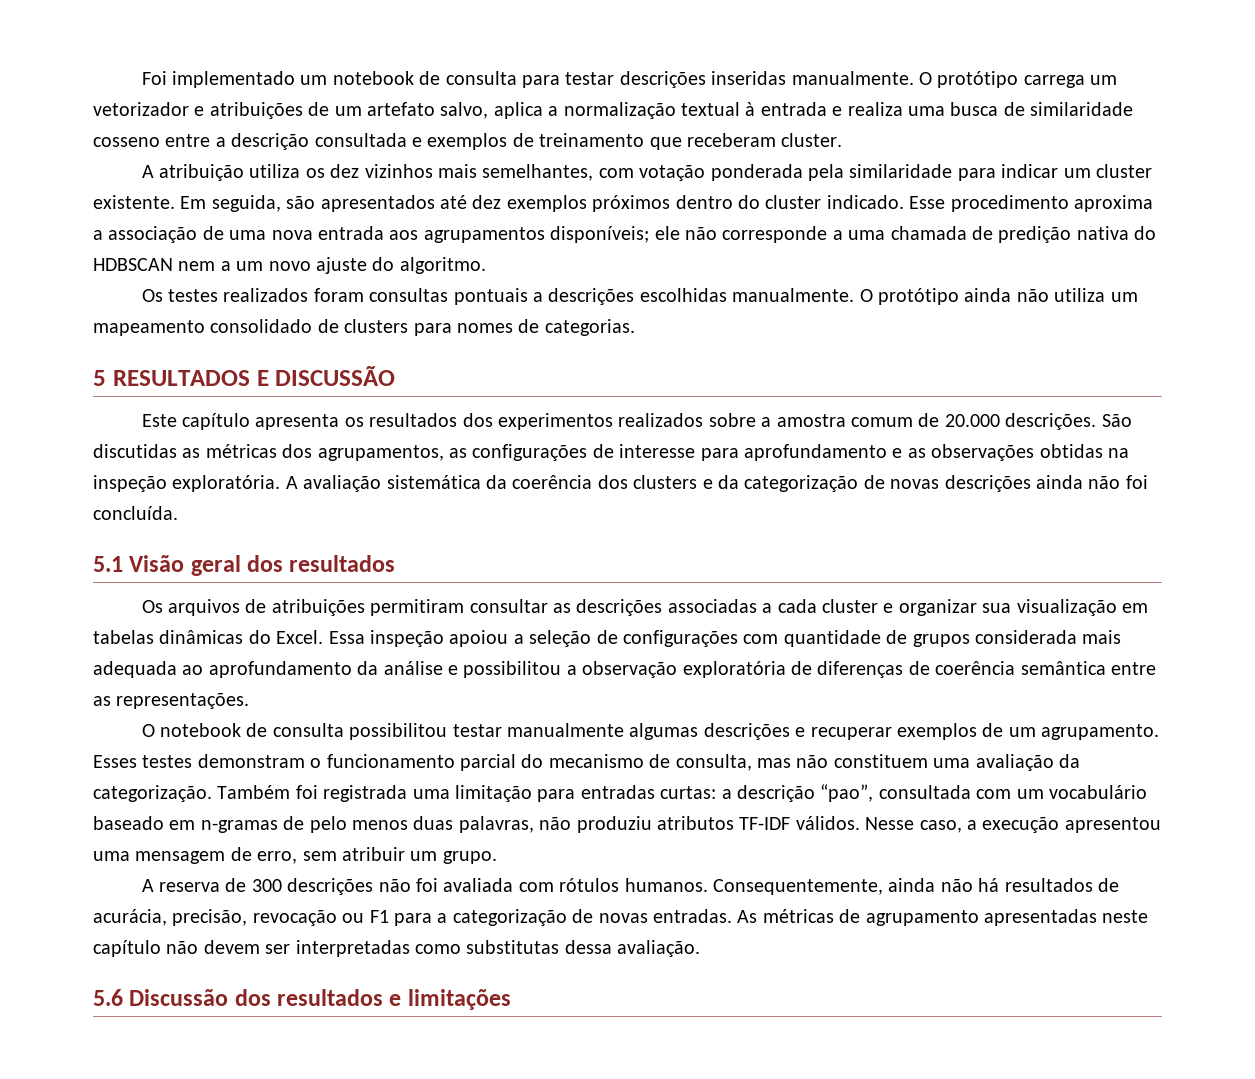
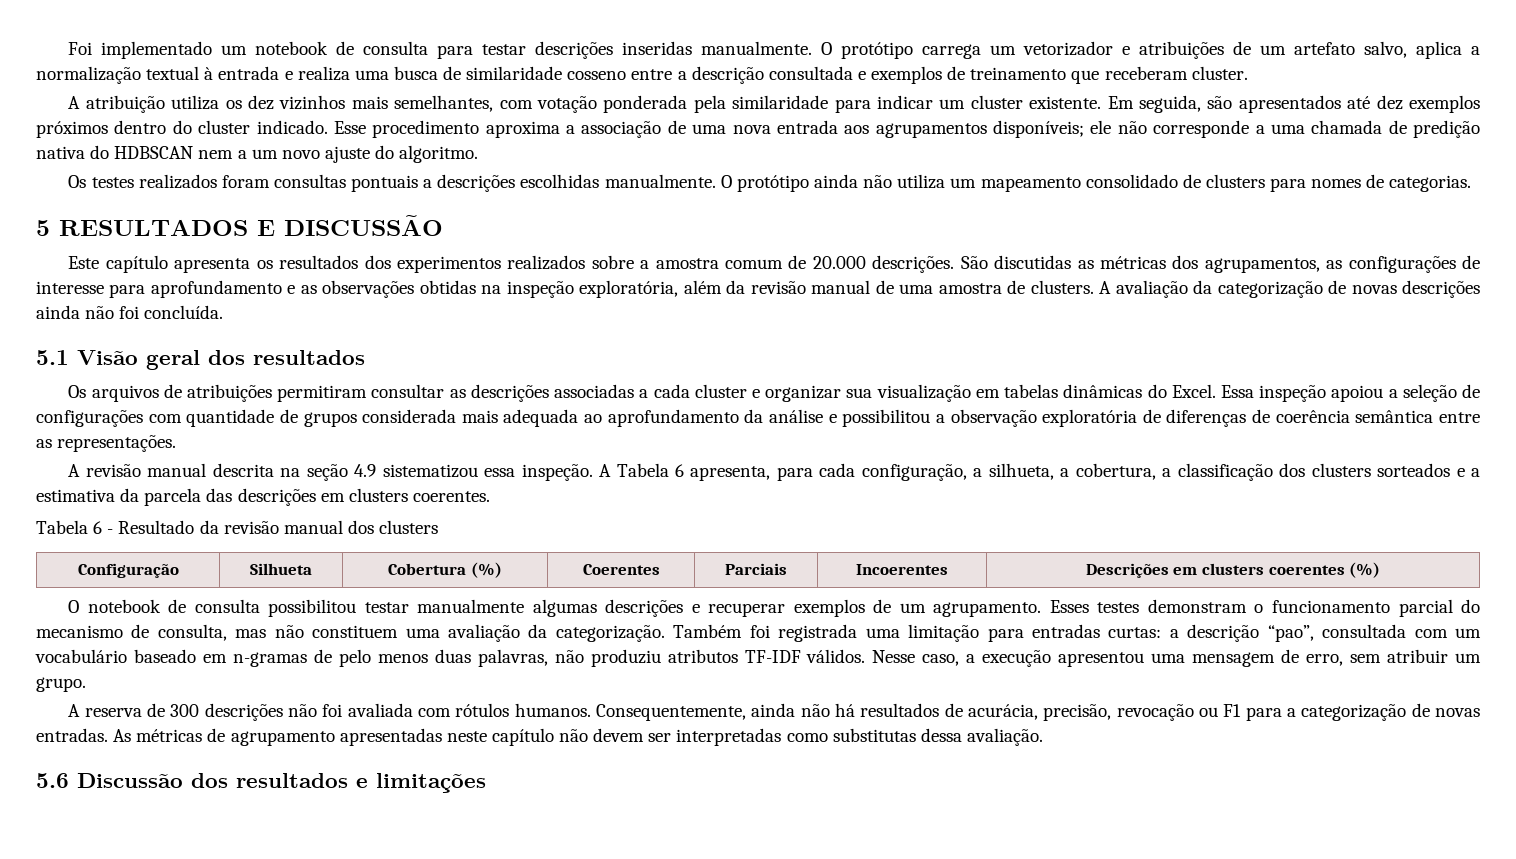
- São discutidas as métricas dos agrupamentos, as configurações de interesse para aprofundamento e as observações obtidas na inspeção exploratória. A avaliação sistemática da coerência dos clusters e da categorização de novas descrições ainda não foi concluída.
+ São discutidas as métricas dos agrupamentos, as configurações de interesse para aprofundamento e as observações obtidas na inspeção exploratória, além da revisão manual de uma amostra de clusters. A avaliação da categorização de novas descrições ainda não foi concluída.
+ A revisão manual descrita na seção 4.9 sistematizou essa inspeção. A Tabela 6 apresenta, para cada configuração, a silhueta, a cobertura, a classificação dos clusters sorteados e a estimativa da parcela das descrições em clusters coerentes.
+ Tabela 6 - Resultado da revisão manual dos clusters
+ Configuração | Silhueta | Cobertura (%) | Coerentes | Parciais | Incoerentes | Descrições em clusters coerentes (%)

